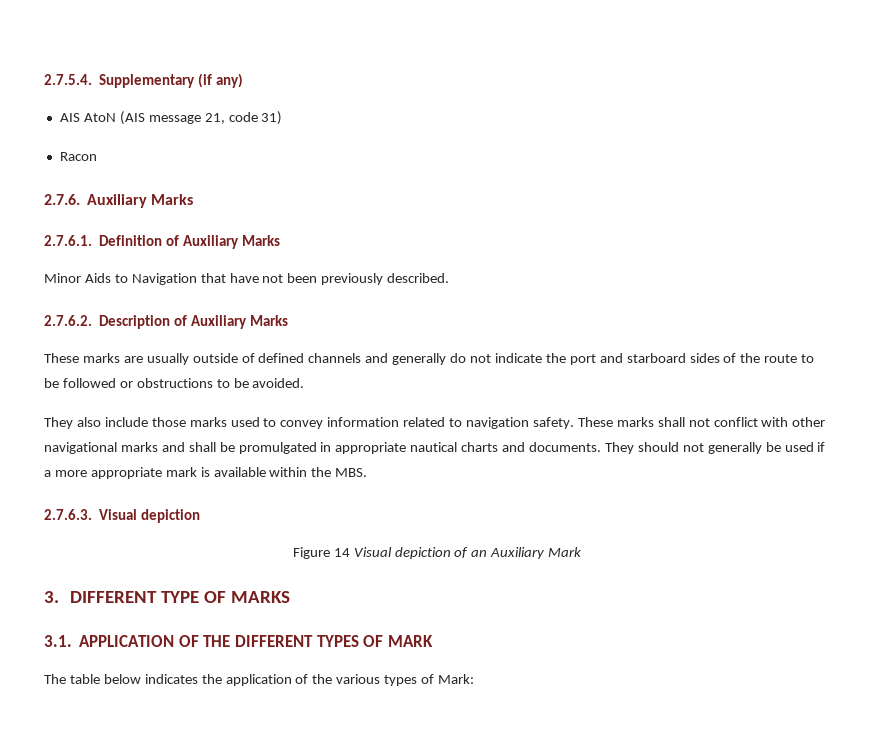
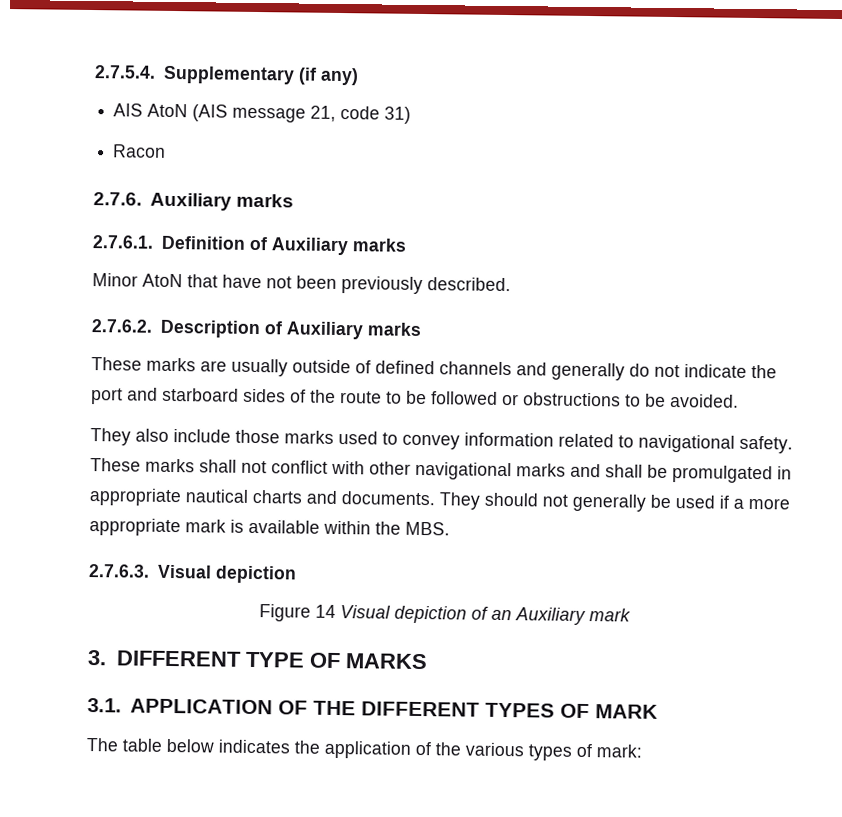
- 2.7.6. Auxiliary Marks
+ 2.7.6. Auxiliary marks
- 2.7.6.1. Definition of Auxiliary Marks
+ 2.7.6.1. Definition of Auxiliary marks
- Minor Aids to Navigation that have not been previously described.
+ Minor AtoN that have not been previously described.
- 2.7.6.2. Description of Auxiliary Marks
+ 2.7.6.2. Description of Auxiliary marks
- They also include those marks used to convey information related to navigation safety.
+ They also include those marks used to convey information related to navigational safety.
- Figure 14 Visual depiction of an Auxiliary Mark
+ Figure 14 Visual depiction of an Auxiliary mark
- The table below indicates the application of the various types of Mark:
+ The table below indicates the application of the various types of mark:

